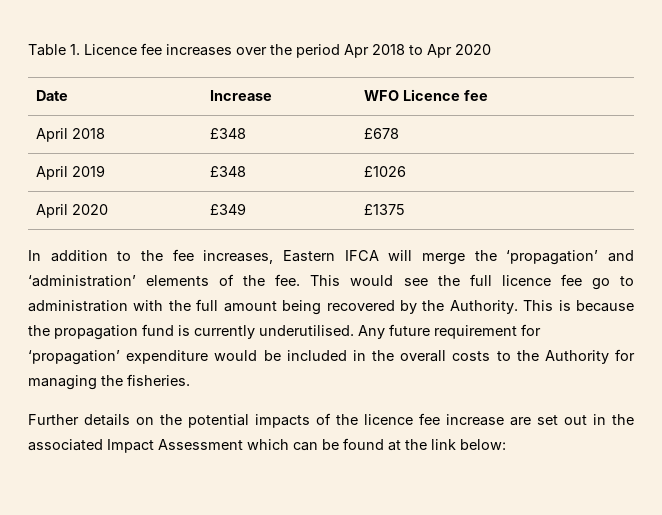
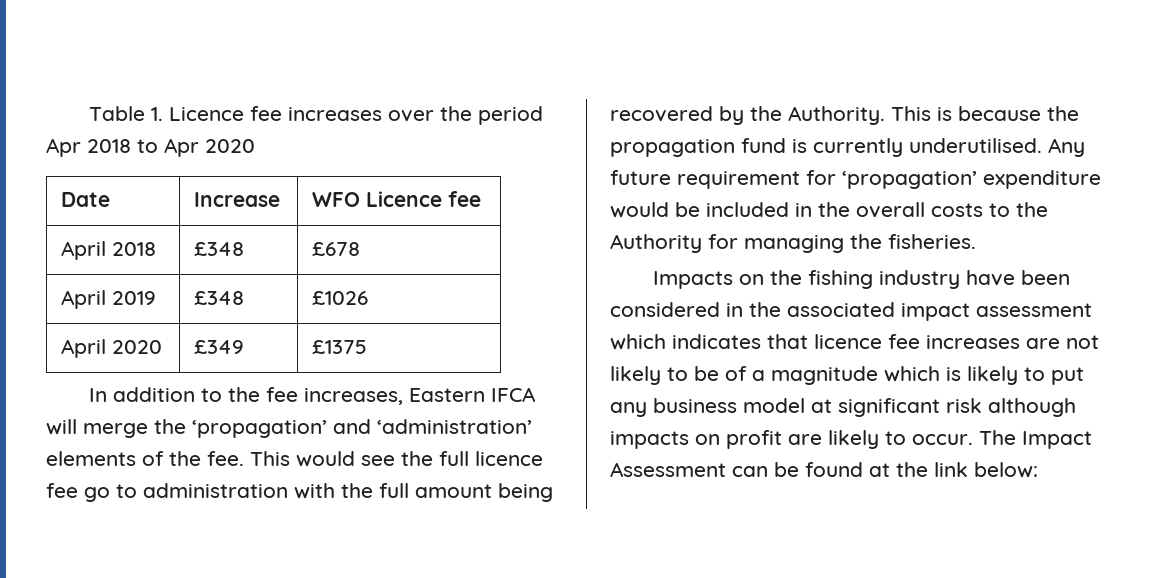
- Further details on the potential impacts of the licence fee increase are set out in the associated Impact Assessment which can be found at the link below:
+ Impacts on the fishing industry have been considered in the associated impact assessment which indicates that licence fee increases are not likely to be of a magnitude which is likely to put any business model at significant risk although impacts on profit are likely to occur. The Impact Assessment can be found at the link below:

